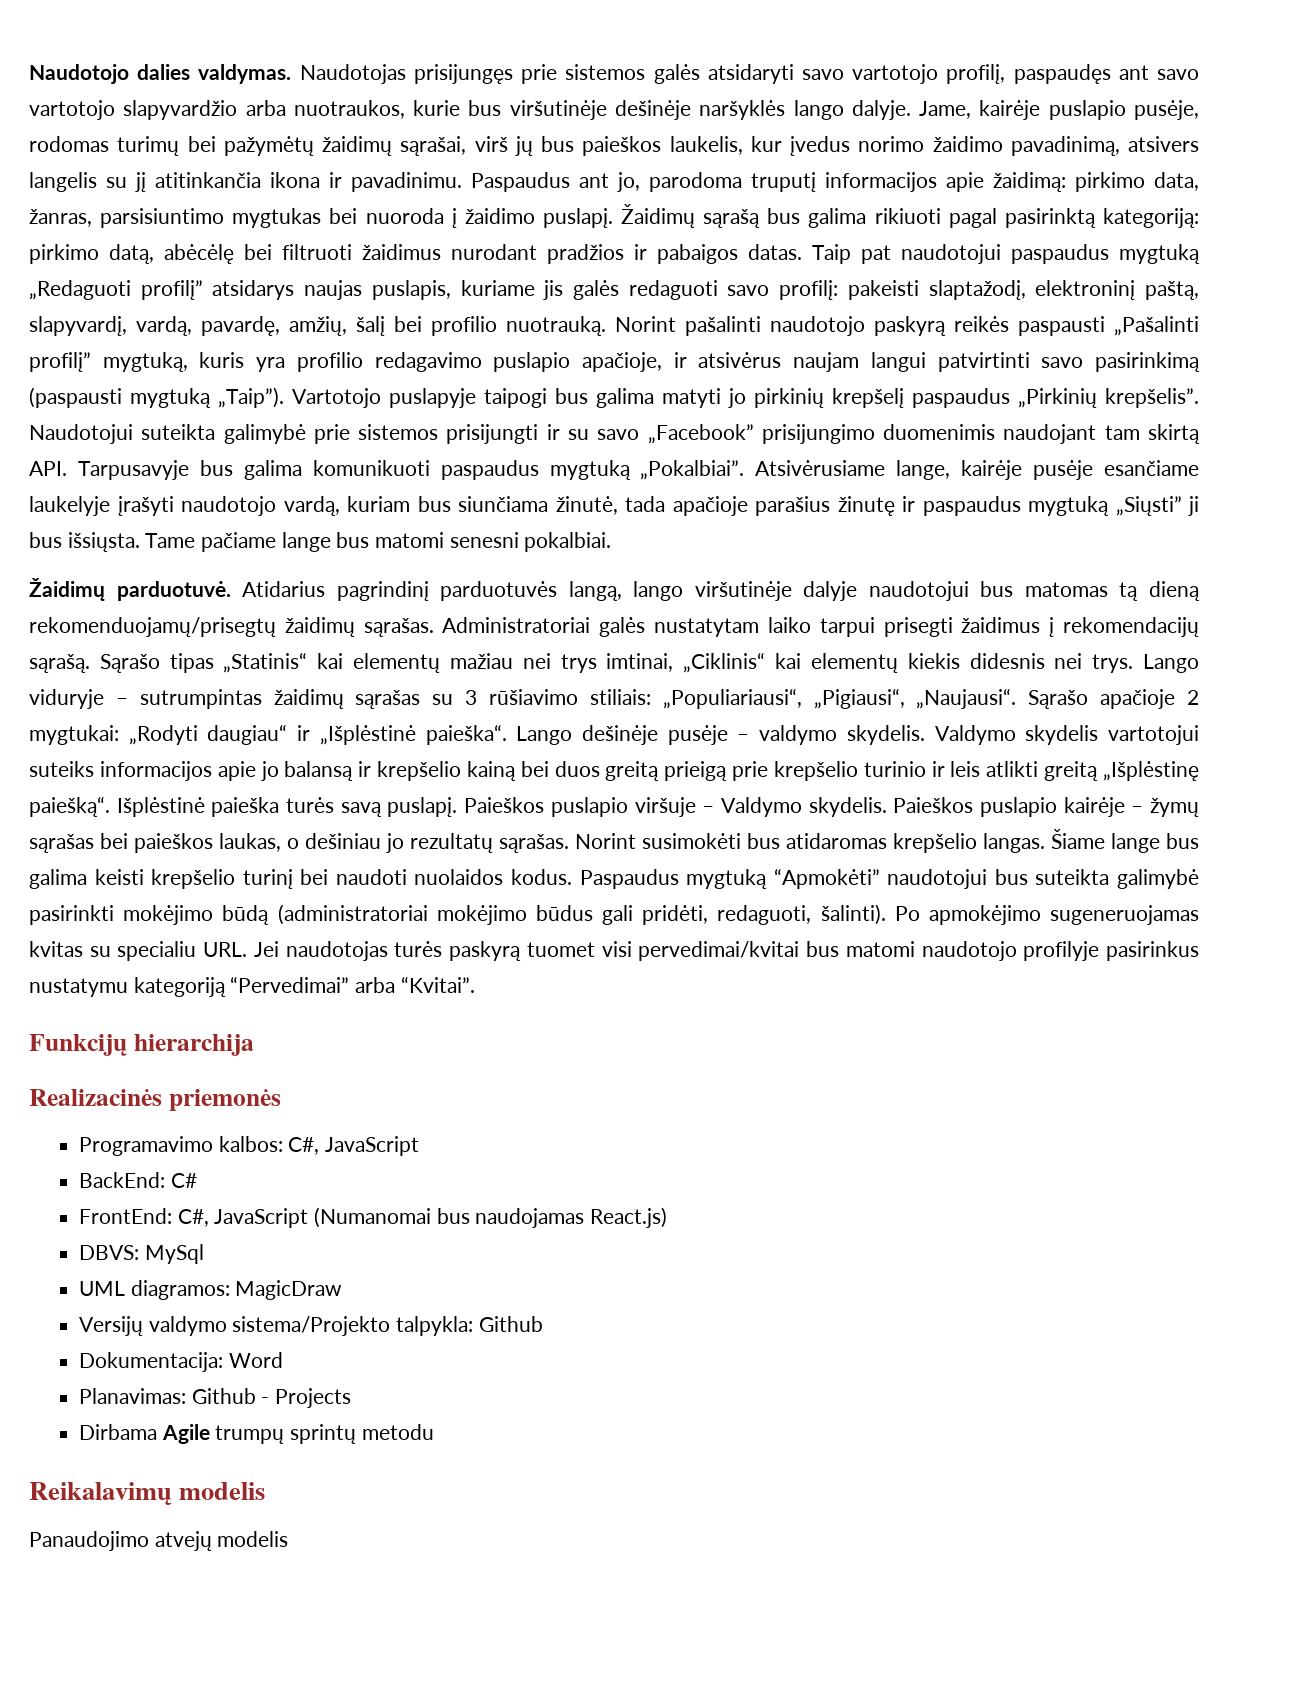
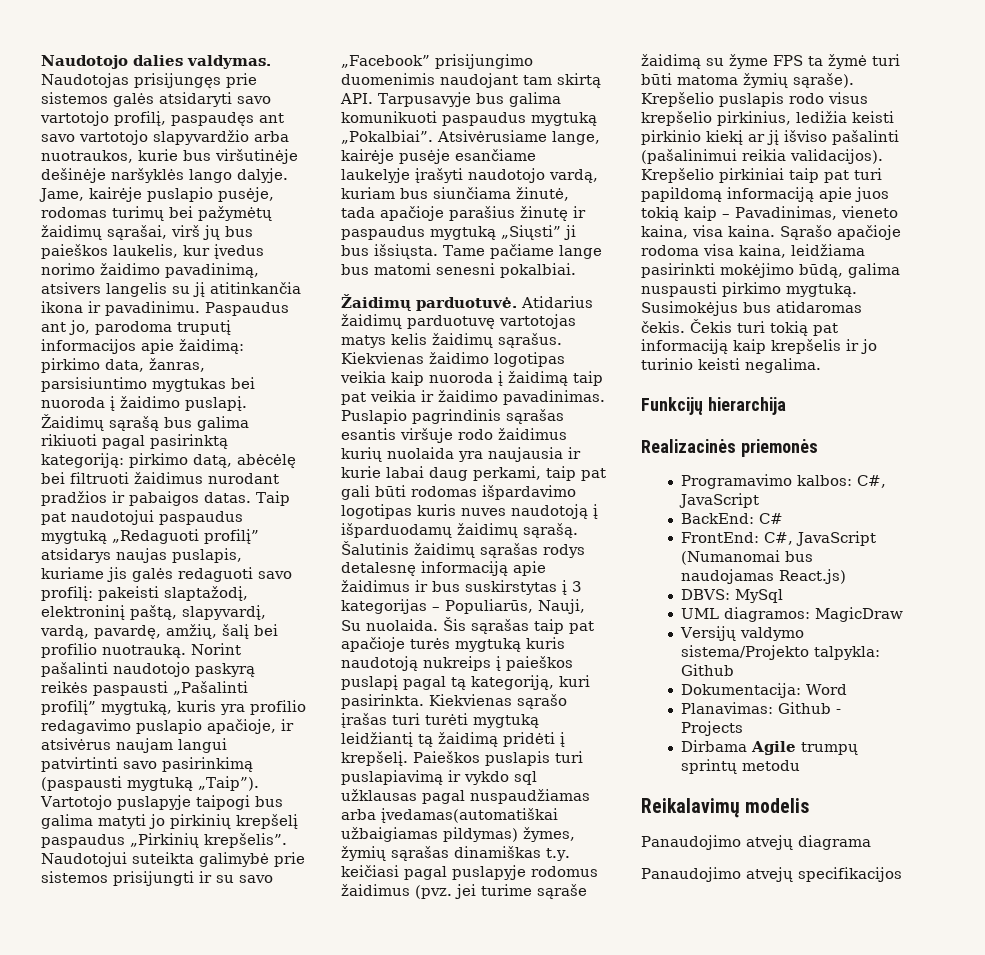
- Atidarius pagrindinį parduotuvės langą, lango viršutinėje dalyje naudotojui bus matomas tą dieną rekomenduojamų/prisegtų žaidimų sąrašas. Administratoriai galės nustatytam laiko tarpui prisegti žaidimus į rekomendacijų sąrašą. Sąrašo tipas „Statinis“ kai elementų mažiau nei trys imtinai, „Ciklinis“ kai elementų kiekis didesnis nei trys. Lango viduryje – sutrumpintas žaidimų sąrašas su 3 rūšiavimo stiliais: „Populiariausi“, „Pigiausi“, „Naujausi“. Sąrašo apačioje 2 mygtukai: „Rodyti daugiau“ ir „Išplėstinė paieška“. Lango dešinėje pusėje – valdymo skydelis. Valdymo skydelis vartotojui suteiks informacijos apie jo balansą ir krepšelio kainą bei duos greitą prieigą prie krepšelio turinio ir leis atlikti greitą „Išplėstinę paiešką“. Išplėstinė paieška turės savą puslapį. Paieškos puslapio viršuje – Valdymo skydelis. Paieškos puslapio kairėje – žymų sąrašas bei paieškos laukas, o dešiniau jo rezultatų sąrašas. Norint susimokėti bus atidaromas krepšelio langas. Šiame lange bus galima keisti krepšelio turinį bei naudoti nuolaidos kodus. Paspaudus mygtuką “Apmokėti” naudotojui bus suteikta galimybė pasirinkti mokėjimo būdą (administratoriai mokėjimo būdus gali pridėti, redaguoti, šalinti). Po apmokėjimo sugeneruojamas kvitas su specialiu URL. Jei naudotojas turės paskyrą tuomet visi pervedimai/kvitai bus matomi naudotojo profilyje pasirinkus nustatymu kategoriją “Pervedimai” arba “Kvitai”.
+ Atidarius žaidimų parduotuvę vartotojas matys kelis žaidimų sąrašus. Kiekvienas žaidimo logotipas veikia kaip nuoroda į žaidimą taip pat veikia ir žaidimo pavadinimas. Puslapio pagrindinis sąrašas esantis viršuje rodo žaidimus kurių nuolaida yra naujausia ir kurie labai daug perkami, taip pat gali būti rodomas išpardavimo logotipas kuris nuves naudotoją į išparduodamų žaidimų sąrašą. Šalutinis žaidimų sąrašas rodys detalesnę informaciją apie žaidimus ir bus suskirstytas į 3 kategorijas – Populiarūs, Nauji, Su nuolaida. Šis sąrašas taip pat apačioje turės mygtuką kuris naudotoją nukreips į paieškos puslapį pagal tą kategoriją, kuri pasirinkta. Kiekvienas sąrašo įrašas turi turėti mygtuką leidžiantį tą žaidimą pridėti į krepšelį. Paieškos puslapis turi puslapiavimą ir vykdo sql užklausas pagal nuspaudžiamas arba įvedamas(automatiškai užbaigiamas pildymas) žymes, žymių sąrašas dinamiškas t.y. keičiasi pagal puslapyje rodomus žaidimus (pvz. jei turime sąraše žaidimą su žyme FPS ta žymė turi būti matoma žymių sąraše). Krepšelio puslapis rodo visus krepšelio pirkinius, ledižia keisti pirkinio kiekį ar jį išviso pašalinti (pašalinimui reikia validacijos). Krepšelio pirkiniai taip pat turi papildomą informaciją apie juos tokią kaip – Pavadinimas, vieneto kaina, visa kaina. Sąrašo apačioje rodoma visa kaina, leidžiama pasirinkti mokėjimo būdą, galima nuspausti pirkimo mygtuką. Susimokėjus bus atidaromas čekis. Čekis turi tokią pat informaciją kaip krepšelis ir jo turinio keisti negalima.
- Panaudojimo atvejų modelis
+ Panaudojimo atvejų diagrama
+ Panaudojimo atvejų specifikacijos

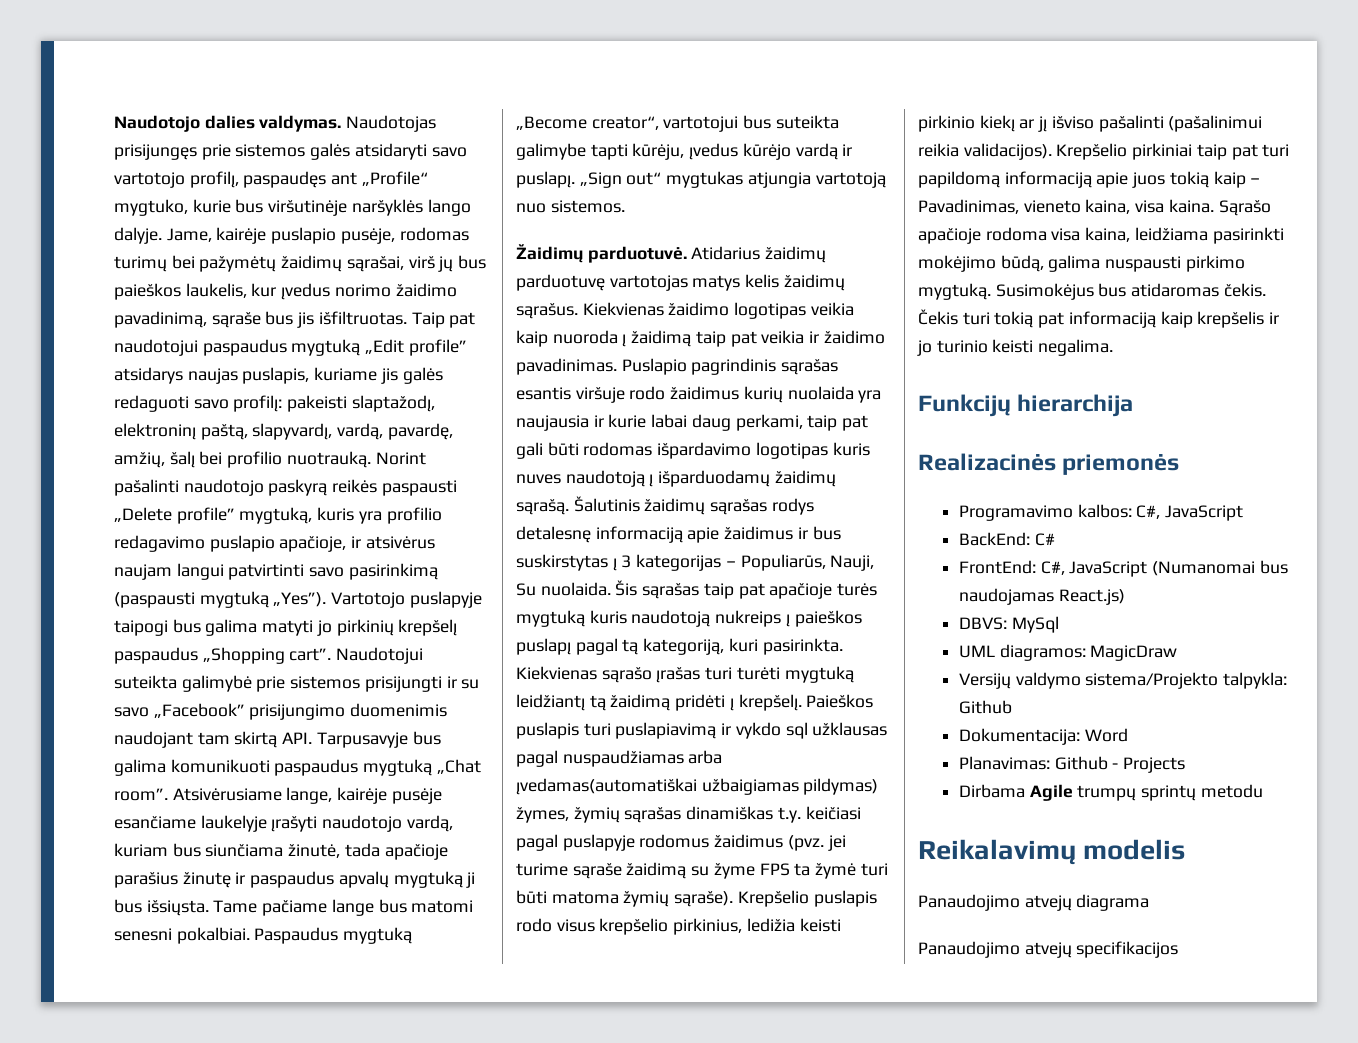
- Naudotojas prisijungęs prie sistemos galės atsidaryti savo vartotojo profilį, paspaudęs ant savo vartotojo slapyvardžio arba nuotraukos, kurie bus viršutinėje dešinėje naršyklės lango dalyje.
+ Naudotojas prisijungęs prie sistemos galės atsidaryti savo vartotojo profilį, paspaudęs ant „Profile“ mygtuko, kurie bus viršutinėje naršyklės lango dalyje.
- Jame, kairėje puslapio pusėje, rodomas turimų bei pažymėtų žaidimų sąrašai, virš jų bus paieškos laukelis, kur įvedus norimo žaidimo pavadinimą, atsivers langelis su jį atitinkančia ikona ir pavadinimu. Paspaudus ant jo, parodoma truputį informacijos apie žaidimą: pirkimo data, žanras, parsisiuntimo mygtukas bei nuoroda į žaidimo puslapį. Žaidimų sąrašą bus galima rikiuoti pagal pasirinktą kategoriją: pirkimo datą, abėcėlę bei filtruoti žaidimus nurodant pradžios ir pabaigos datas.
+ Jame, kairėje puslapio pusėje, rodomas turimų bei pažymėtų žaidimų sąrašai, virš jų bus paieškos laukelis, kur įvedus norimo žaidimo pavadinimą, sąraše bus jis išfiltruotas.
- Taip pat naudotojui paspaudus mygtuką „Redaguoti profilį” atsidarys naujas puslapis, kuriame jis galės redaguoti savo profilį: pakeisti slaptažodį, elektroninį paštą, slapyvardį, vardą, pavardę, amžių, šalį bei profilio nuotrauką.
+ Taip pat naudotojui paspaudus mygtuką „Edit profile” atsidarys naujas puslapis, kuriame jis galės redaguoti savo profilį: pakeisti slaptažodį, elektroninį paštą, slapyvardį, vardą, pavardę, amžių, šalį bei profilio nuotrauką.
- Norint pašalinti naudotojo paskyrą reikės paspausti „Pašalinti profilį” mygtuką, kuris yra profilio redagavimo puslapio apačioje, ir atsivėrus naujam langui patvirtinti savo pasirinkimą (paspausti mygtuką „Taip”).
+ Norint pašalinti naudotojo paskyrą reikės paspausti „Delete profile” mygtuką, kuris yra profilio redagavimo puslapio apačioje, ir atsivėrus naujam langui patvirtinti savo pasirinkimą (paspausti mygtuką „Yes”).
- Vartotojo puslapyje taipogi bus galima matyti jo pirkinių krepšelį paspaudus „Pirkinių krepšelis”.
+ Vartotojo puslapyje taipogi bus galima matyti jo pirkinių krepšelį paspaudus „Shopping cart”.
- Naudotojui suteikta galimybė prie sistemos prisijungti ir su savo „Facebook” prisijungimo duomenimis naudojant tam skirtą API. Tarpusavyje bus galima komunikuoti paspaudus mygtuką „Pokalbiai”.
+ Naudotojui suteikta galimybė prie sistemos prisijungti ir su savo „Facebook” prisijungimo duomenimis naudojant tam skirtą API. Tarpusavyje bus galima komunikuoti paspaudus mygtuką „Chat room”.
- Atsivėrusiame lange, kairėje pusėje esančiame laukelyje įrašyti naudotojo vardą, kuriam bus siunčiama žinutė, tada apačioje parašius žinutę ir paspaudus mygtuką „Siųsti” ji bus išsiųsta.
+ Atsivėrusiame lange, kairėje pusėje esančiame laukelyje įrašyti naudotojo vardą, kuriam bus siunčiama žinutė, tada apačioje parašius žinutę ir paspaudus apvalų mygtuką ji bus išsiųsta.
+ Paspaudus mygtuką „Become creator“, vartotojui bus suteikta galimybe tapti kūrėju, įvedus kūrėjo vardą ir puslapį. „Sign out“ mygtukas atjungia vartotoją nuo sistemos.

